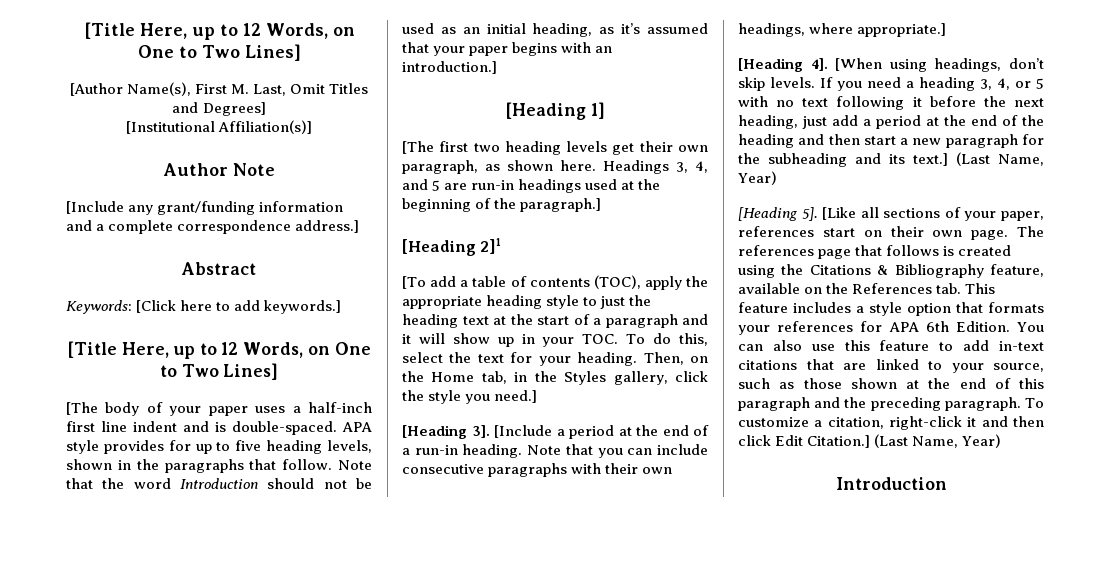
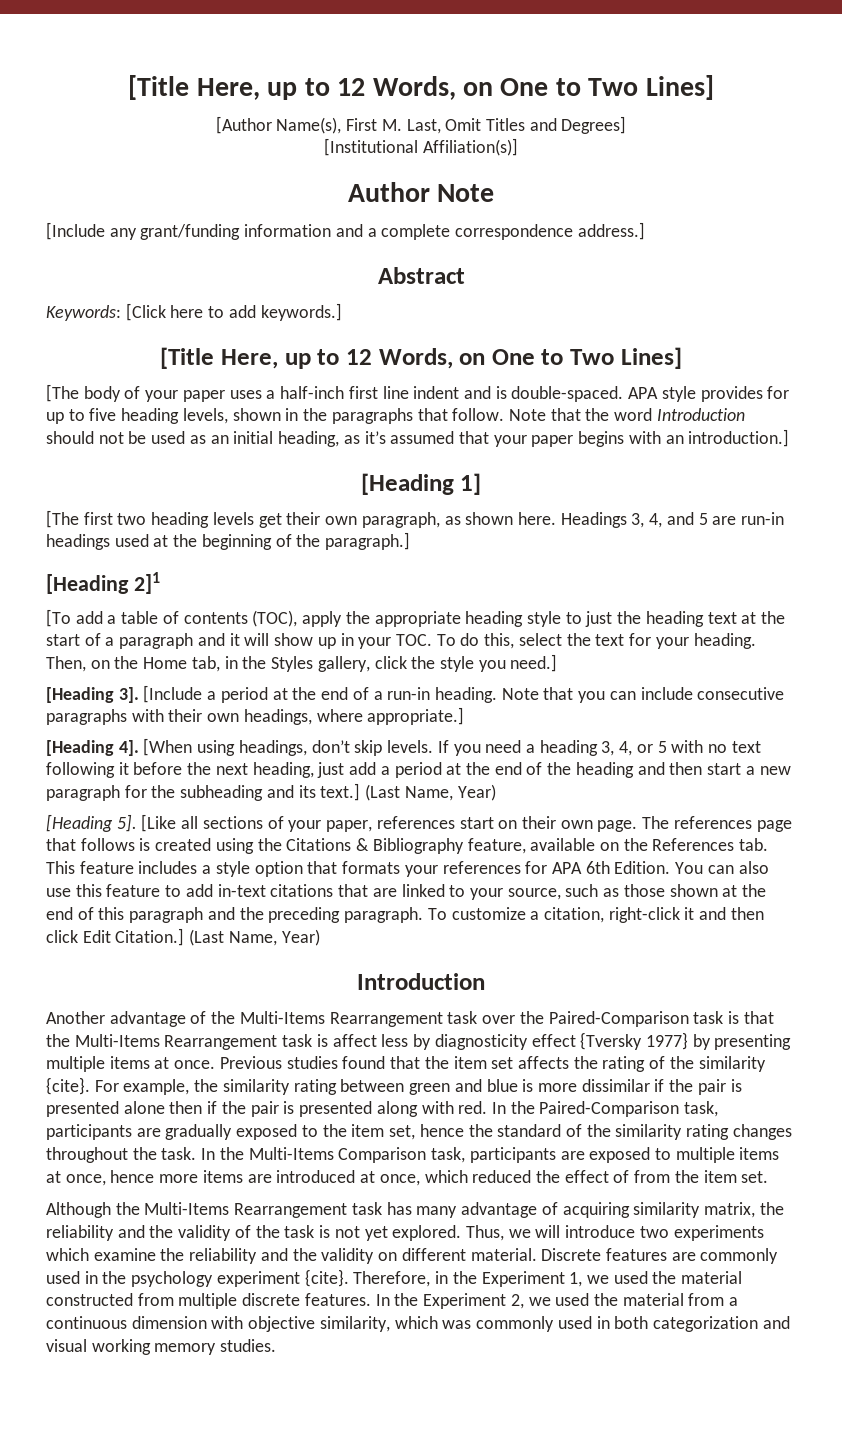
+ Another advantage of the Multi-Items Rearrangement task over the Paired-Comparison task is that the Multi-Items Rearrangement task is affect less by diagnosticity effect {Tversky 1977} by presenting multiple items at once. Previous studies found that the item set affects the rating of the similarity {cite}. For example, the similarity rating between green and blue is more dissimilar if the pair is presented alone then if the pair is presented along with red. In the Paired-Comparison task, participants are gradually exposed to the item set, hence the standard of the similarity rating changes throughout the task. In the Multi-Items Comparison task, participants are exposed to multiple items at once, hence more items are introduced at once, which reduced the effect of from the item set.
+ Although the Multi-Items Rearrangement task has many advantage of acquiring similarity matrix, the reliability and the validity of the task is not yet explored. Thus, we will introduce two experiments which examine the reliability and the validity on different material. Discrete features are commonly used in the psychology experiment {cite}. Therefore, in the Experiment 1, we used the material constructed from multiple discrete features. In the Experiment 2, we used the material from a continuous dimension with objective similarity, which was commonly used in both categorization and visual working memory studies.

